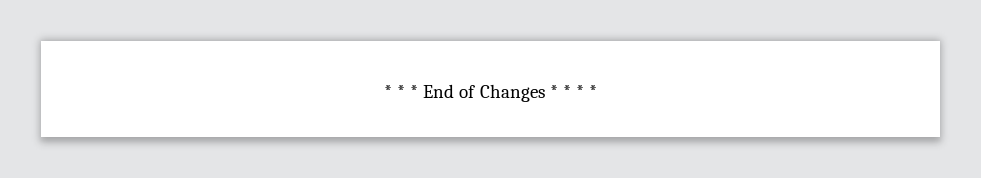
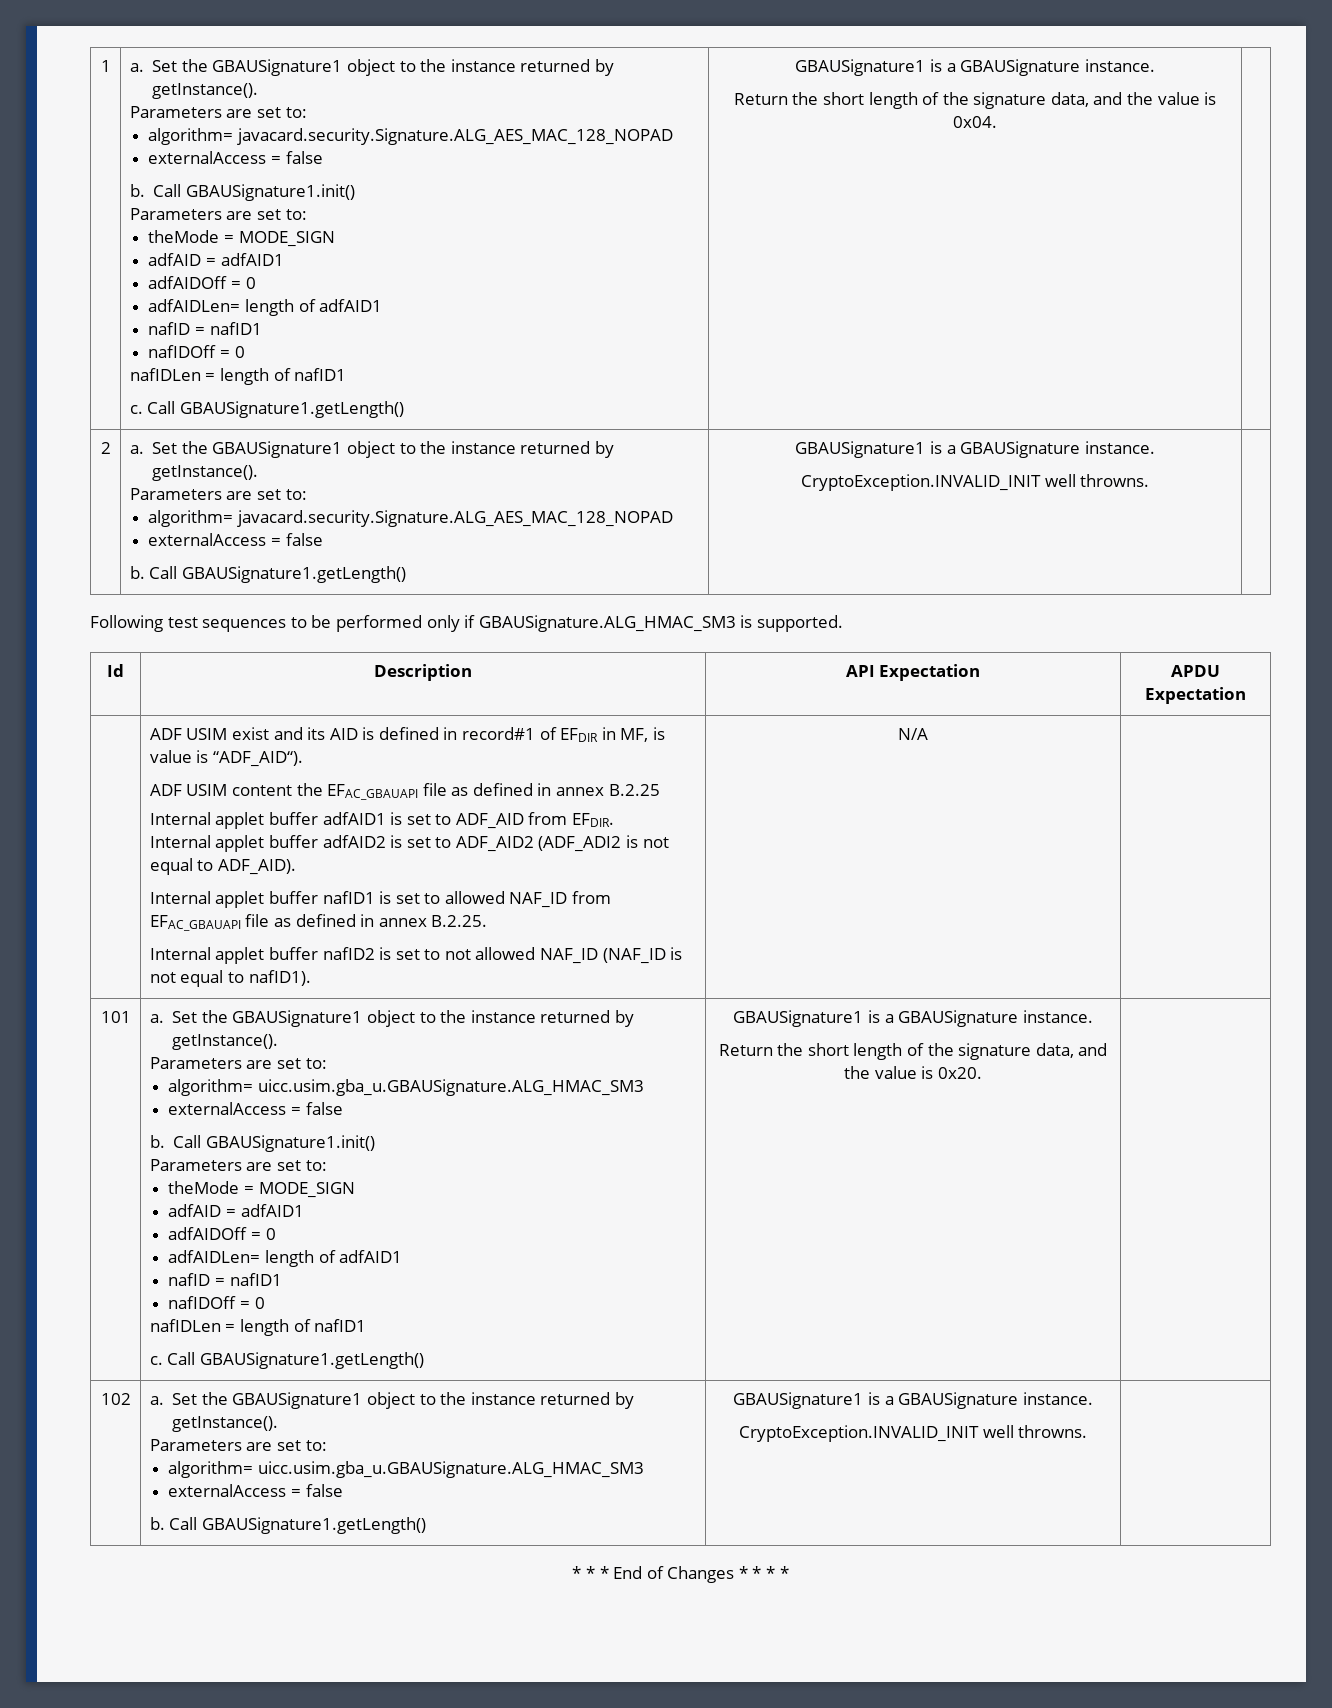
+ 1 | a. Set the GBAUSignature1 object to the instance returned by getInstance().
+ Parameters are set to:
+ algorithm= javacard.security.Signature.ALG_AES_MAC_128_NOPAD
+ externalAccess = false
+ b. Call GBAUSignature1.init()
+ Parameters are set to:
+ theMode = MODE_SIGN
+ adfAID = adfAID1
+ adfAIDOff = 0
+ adfAIDLen= length of adfAID1
+ nafID = nafID1
+ nafIDOff = 0
+ nafIDLen = length of nafID1
+ c. Call GBAUSignature1.getLength() | GBAUSignature1 is a GBAUSignature instance.
+ Return the short length of the signature data, and the value is 0x04. |
+ 2 | a. Set the GBAUSignature1 object to the instance returned by getInstance().
+ Parameters are set to:
+ algorithm= javacard.security.Signature.ALG_AES_MAC_128_NOPAD
+ externalAccess = false
+ b. Call GBAUSignature1.getLength() | GBAUSignature1 is a GBAUSignature instance.
+ CryptoException.INVALID_INIT well throwns. |
+ Following test sequences to be performed only if GBAUSignature.ALG_HMAC_SM3 is supported.
+ Id | Description | API Expectation | APDU Expectation
+ | ADF USIM exist and its AID is defined in record#1 of EFDIR in MF, is value is “ADF_AID“).
+ ADF USIM content the EFAC_GBAUAPI file as defined in annex B.2.25
+ Internal applet buffer adfAID1 is set to ADF_AID from EFDIR.
+ Internal applet buffer adfAID2 is set to ADF_AID2 (ADF_ADI2 is not equal to ADF_AID).
+ Internal applet buffer nafID1 is set to allowed NAF_ID from EFAC_GBAUAPI file as defined in annex B.2.25.
+ Internal applet buffer nafID2 is set to not allowed NAF_ID (NAF_ID is not equal to nafID1). | N/A |
+ 101 | a. Set the GBAUSignature1 object to the instance returned by getInstance().
+ Parameters are set to:
+ algorithm= uicc.usim.gba_u.GBAUSignature.ALG_HMAC_SM3
+ externalAccess = false
+ b. Call GBAUSignature1.init()
+ Parameters are set to:
+ theMode = MODE_SIGN
+ adfAID = adfAID1
+ adfAIDOff = 0
+ adfAIDLen= length of adfAID1
+ nafID = nafID1
+ nafIDOff = 0
+ nafIDLen = length of nafID1
+ c. Call GBAUSignature1.getLength() | GBAUSignature1 is a GBAUSignature instance.
+ Return the short length of the signature data, and the value is 0x20. |
+ 102 | a. Set the GBAUSignature1 object to the instance returned by getInstance().
+ Parameters are set to:
+ algorithm= uicc.usim.gba_u.GBAUSignature.ALG_HMAC_SM3
+ externalAccess = false
+ b. Call GBAUSignature1.getLength() | GBAUSignature1 is a GBAUSignature instance.
+ CryptoException.INVALID_INIT well throwns. |

